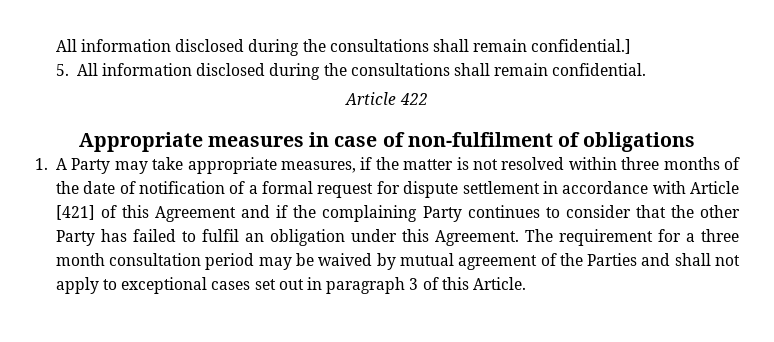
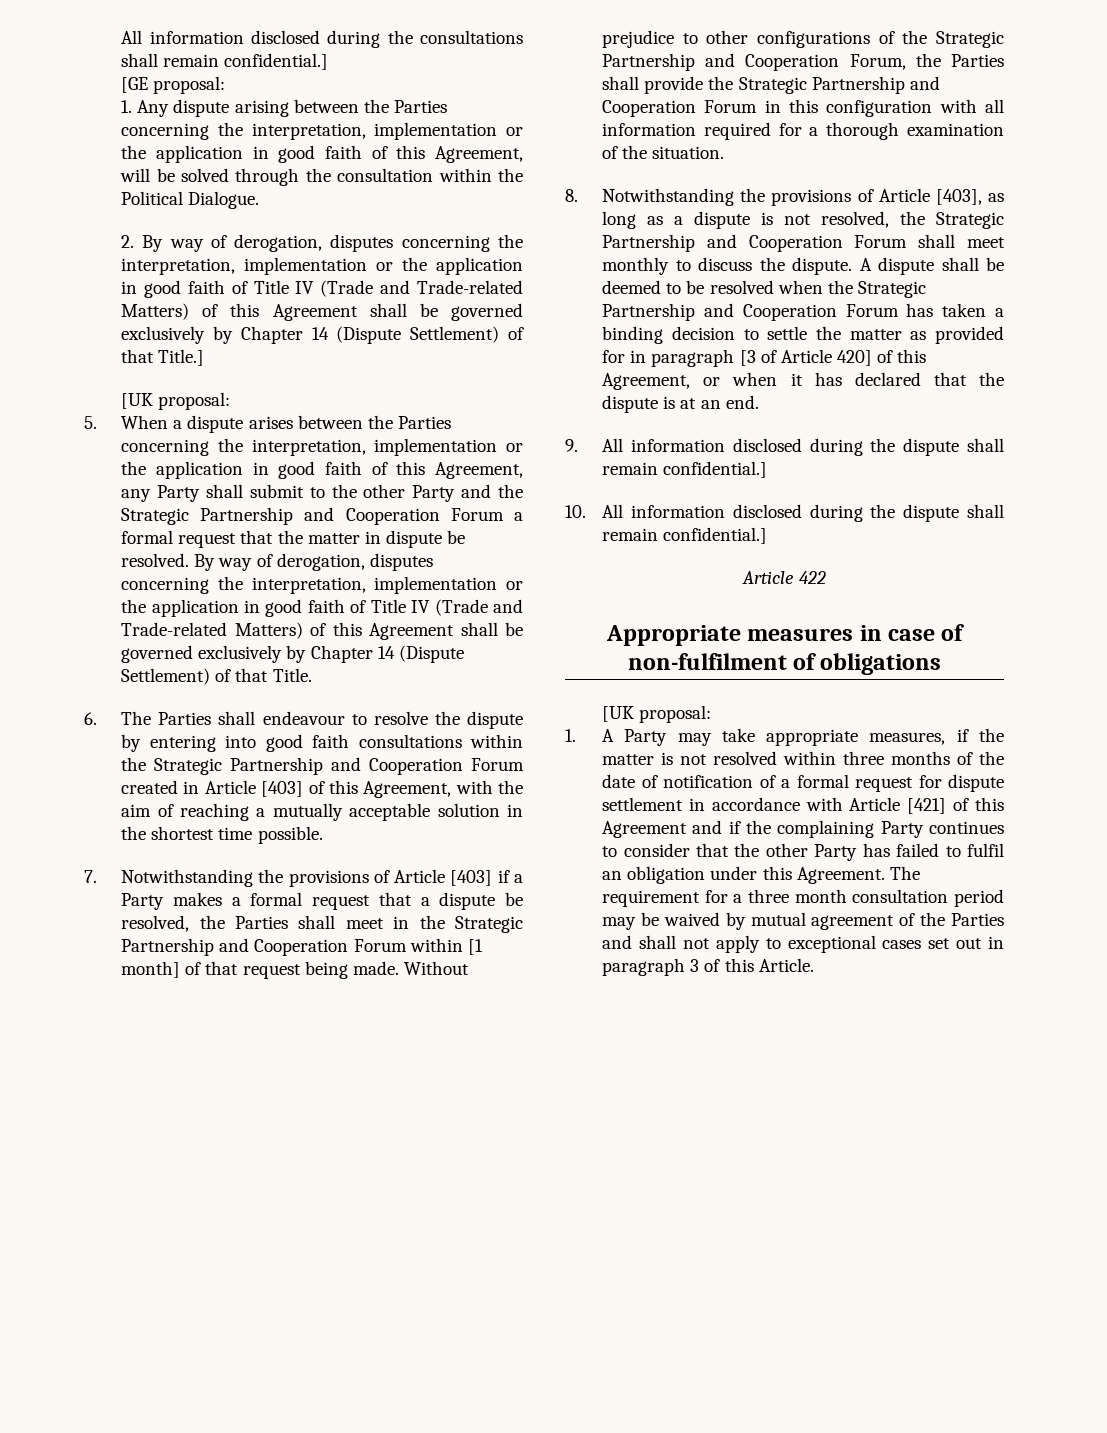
- 5. All information disclosed during the consultations shall remain confidential.
+ [GE proposal:
+ 1. Any dispute arising between the Parties concerning the interpretation, implementation or the application in good faith of this Agreement, will be solved through the consultation within the Political Dialogue.
+ 2. By way of derogation, disputes concerning the interpretation, implementation or the application in good faith of Title IV (Trade and Trade-related Matters) of this Agreement shall be governed exclusively by Chapter 14 (Dispute Settlement) of that Title.]
+ [UK proposal:
+ 5. When a dispute arises between the Parties concerning the interpretation, implementation or the application in good faith of this Agreement, any Party shall submit to the other Party and the Strategic Partnership and Cooperation Forum a formal request that the matter in dispute be resolved. By way of derogation, disputes concerning the interpretation, implementation or the application in good faith of Title IV (Trade and Trade-related Matters) of this Agreement shall be governed exclusively by Chapter 14 (Dispute Settlement) of that Title.
+ 6. The Parties shall endeavour to resolve the dispute by entering into good faith consultations within the Strategic Partnership and Cooperation Forum created in Article [403] of this Agreement, with the aim of reaching a mutually acceptable solution in the shortest time possible.
+ 7. Notwithstanding the provisions of Article [403] if a Party makes a formal request that a dispute be resolved, the Parties shall meet in the Strategic Partnership and Cooperation Forum within [1 month] of that request being made. Without prejudice to other configurations of the Strategic Partnership and Cooperation Forum, the Parties shall provide the Strategic Partnership and Cooperation Forum in this configuration with all information required for a thorough examination of the situation.
+ 8. Notwithstanding the provisions of Article [403], as long as a dispute is not resolved, the Strategic Partnership and Cooperation Forum shall meet monthly to discuss the dispute. A dispute shall be deemed to be resolved when the Strategic Partnership and Cooperation Forum has taken a binding decision to settle the matter as provided for in paragraph [3 of Article 420] of this Agreement, or when it has declared that the dispute is at an end.
+ 9. All information disclosed during the dispute shall remain confidential.]
+ 10. All information disclosed during the dispute shall remain confidential.]
  Appropriate measures in case of non-fulfilment of obligations
+ [UK proposal:

